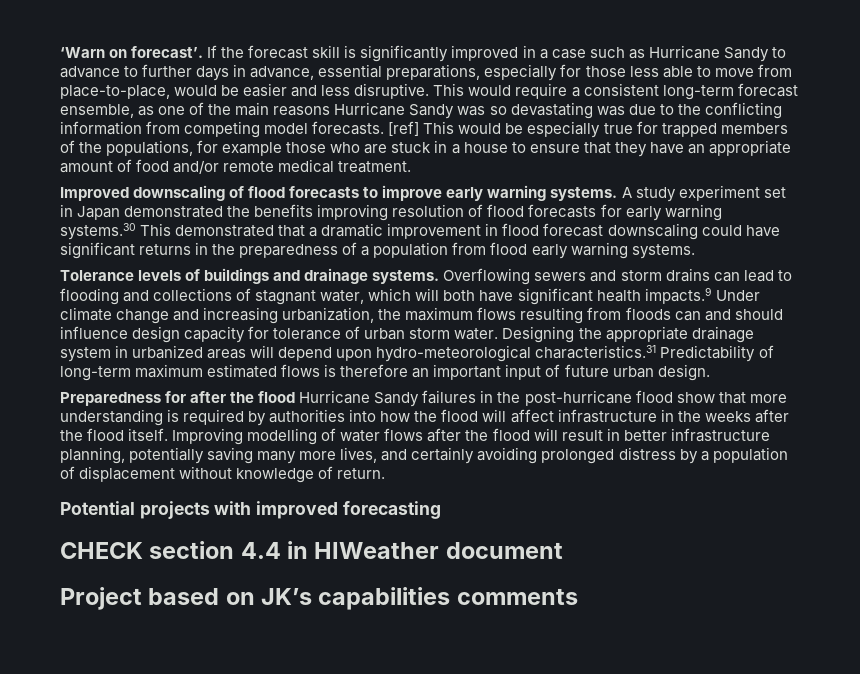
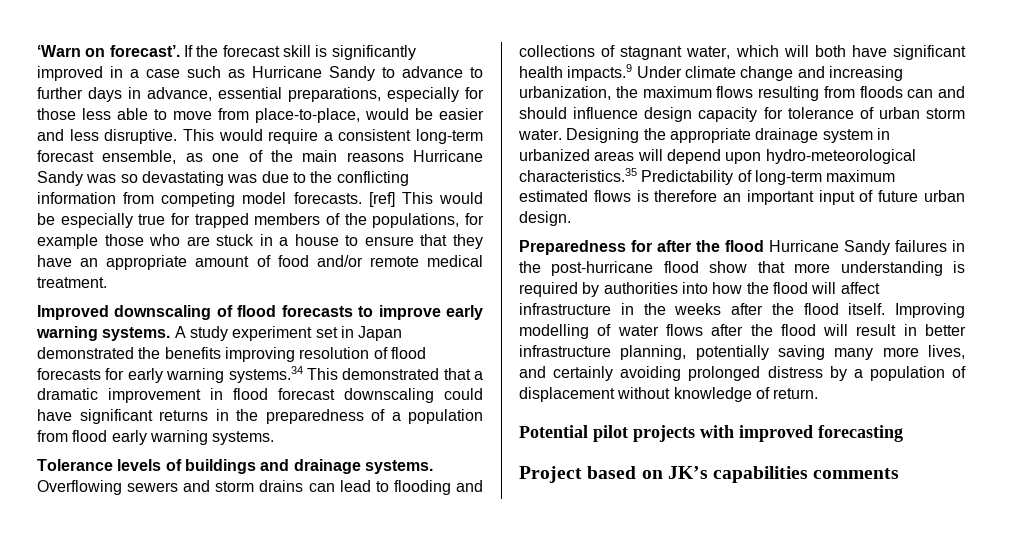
- A study experiment set in Japan demonstrated the benefits improving resolution of flood forecasts for early warning systems.30 This demonstrated that a dramatic improvement in flood forecast downscaling could have significant returns in the preparedness of a population from flood early warning systems.
+ A study experiment set in Japan demonstrated the benefits improving resolution of flood forecasts for early warning systems.34 This demonstrated that a dramatic improvement in flood forecast downscaling could have significant returns in the preparedness of a population from flood early warning systems.
- Designing the appropriate drainage system in urbanized areas will depend upon hydro-meteorological characteristics.31 Predictability of long-term maximum estimated flows is therefore an important input of future urban design.
+ Designing the appropriate drainage system in urbanized areas will depend upon hydro-meteorological characteristics.35 Predictability of long-term maximum estimated flows is therefore an important input of future urban design.
- Potential projects with improved forecasting
+ Potential pilot projects with improved forecasting
- CHECK section 4.4 in HIWeather document

